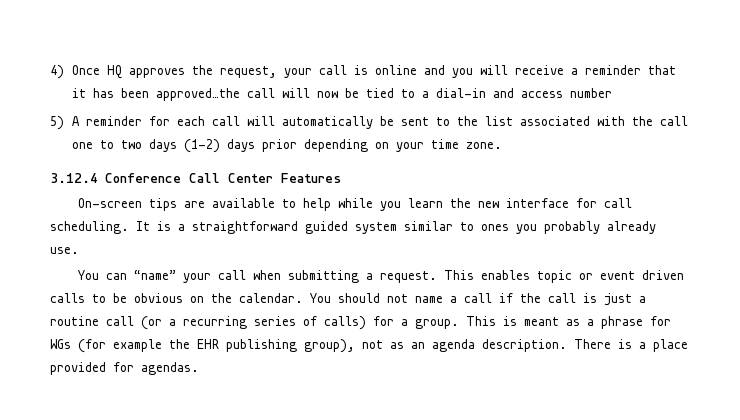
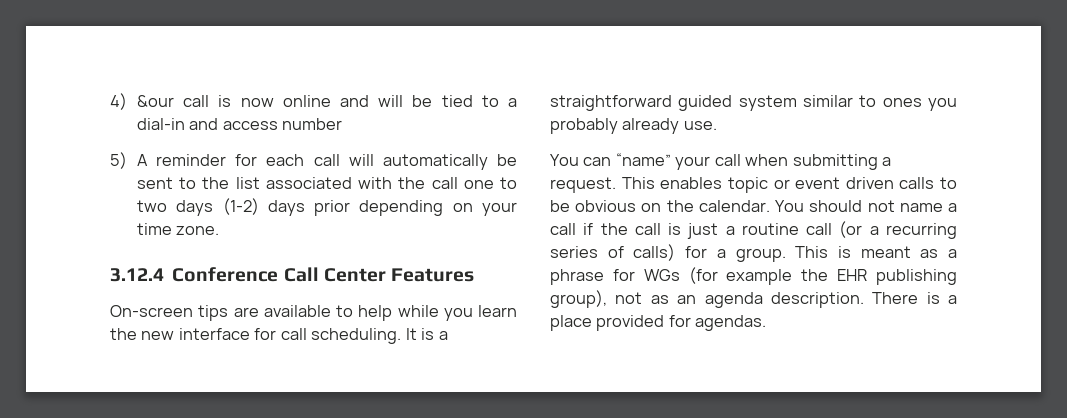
- 4) Once HQ approves the request, your call is online and you will receive a reminder that it has been approved…the call will now be tied to a dial-in and access number
+ 4) &our call is now online and will be tied to a dial-in and access number

